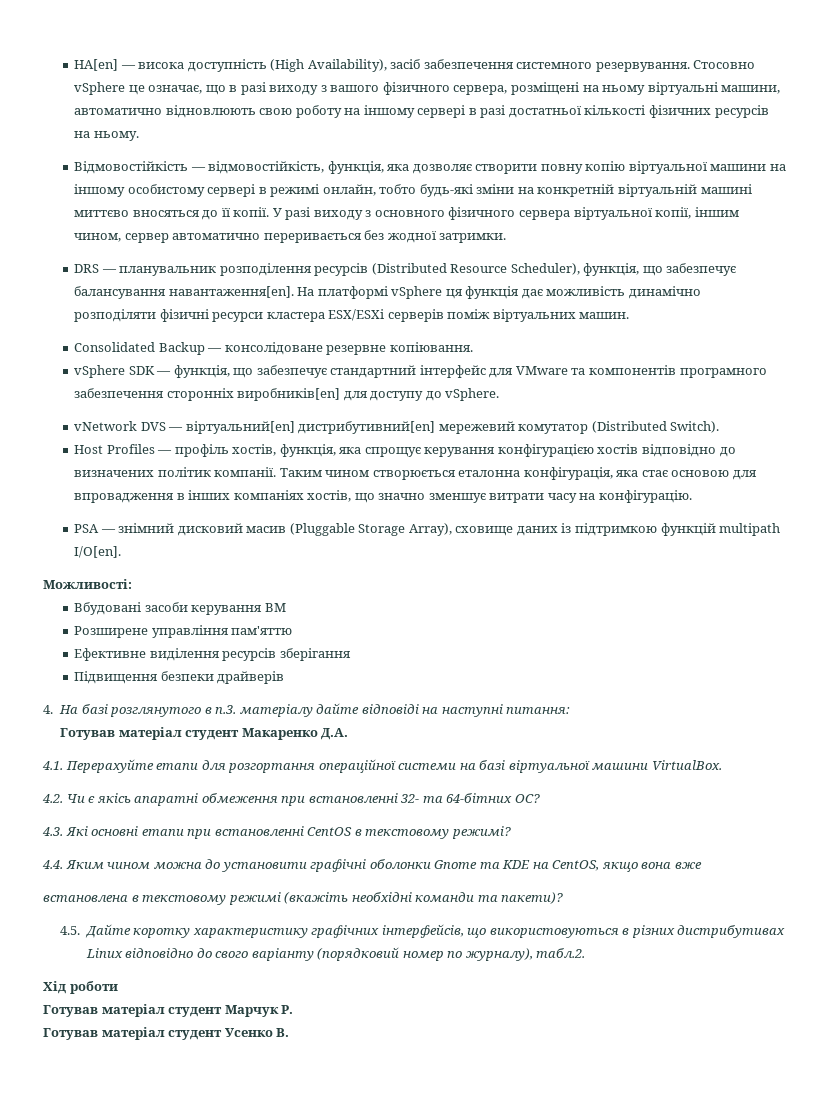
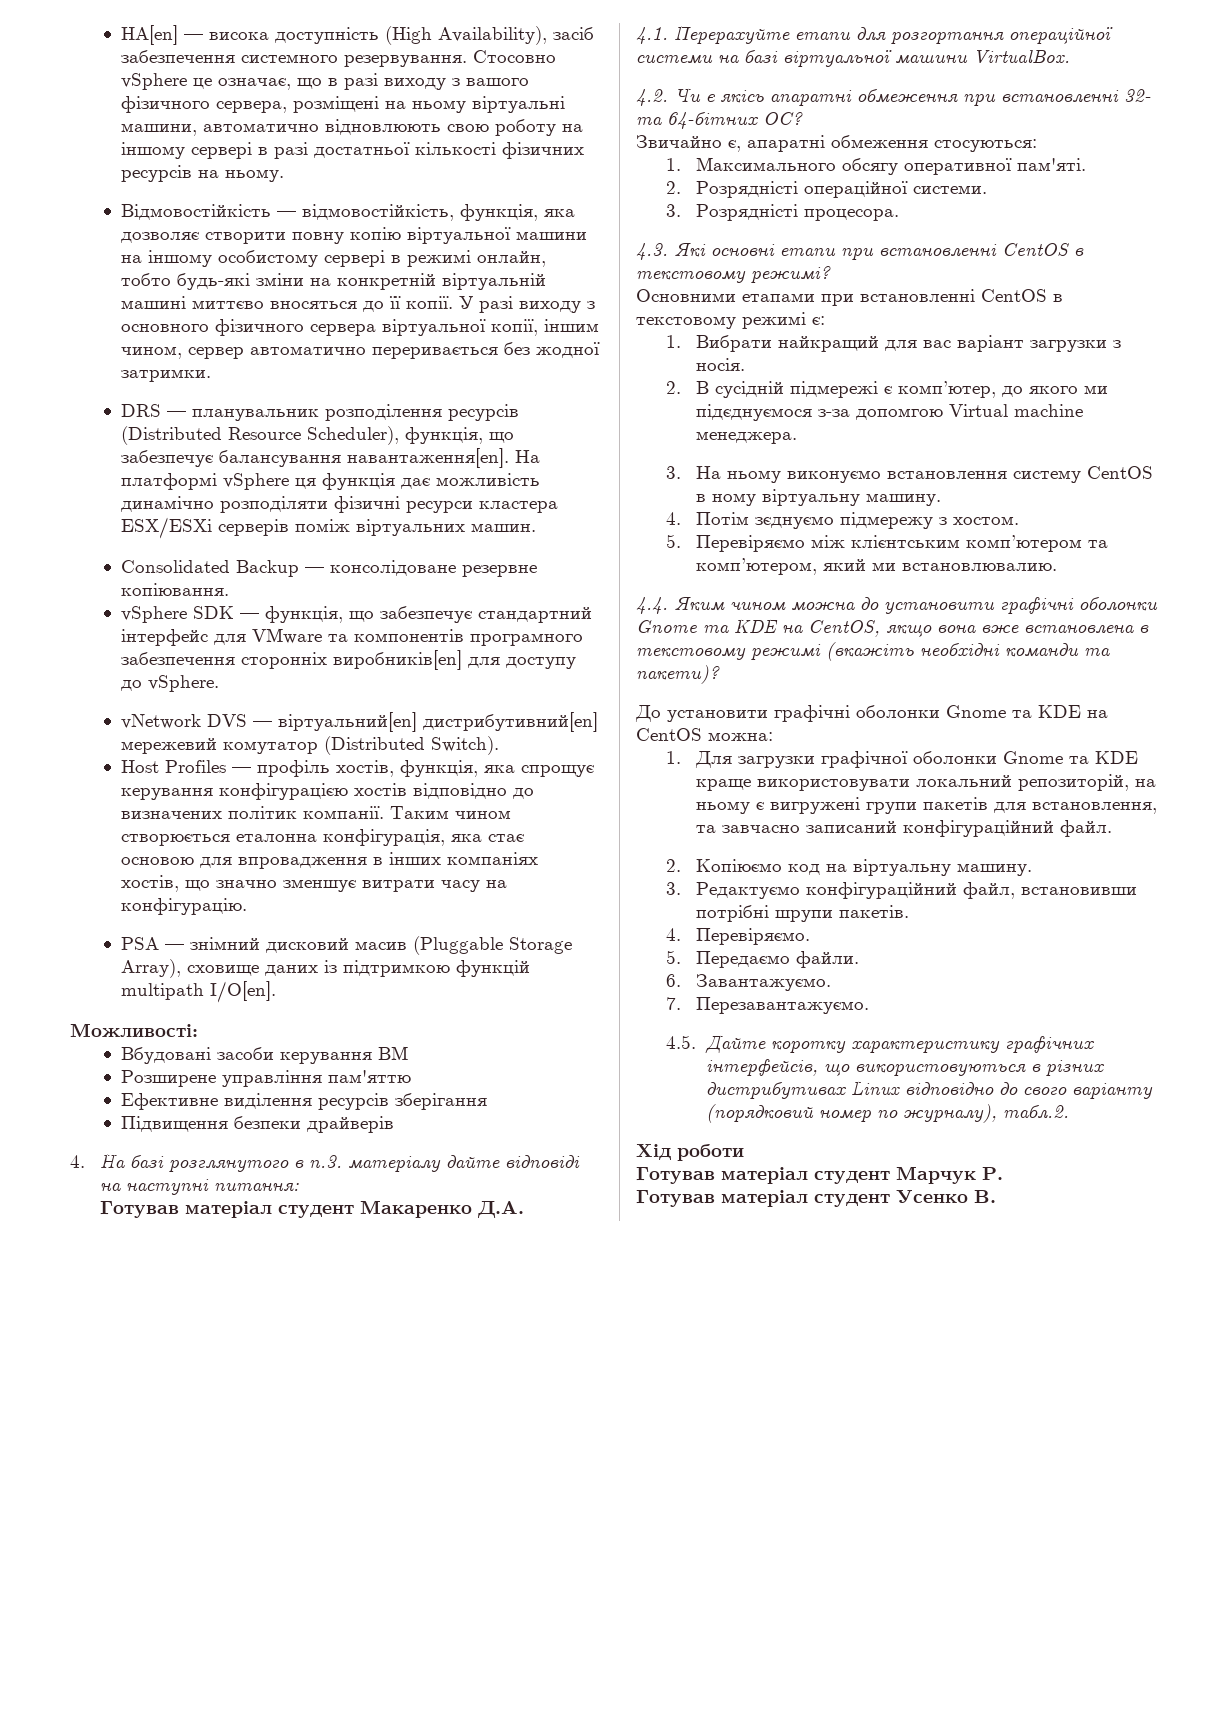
+ Звичайно є, апаратні обмеження стосуються:
+ 1. Максимального обсягу оперативної пам'яті.
+ 2. Розрядністі операційної системи.
+ 3. Розрядністі процесора.
+ Основними етапами при встановленні CentOS в текстовому режимі є:
+ 1. Вибрати найкращий для вас варіант загрузки з носія.
+ 2. В сусідній підмережі є комп’ютер, до якого ми підєднуємося з-за допомгою Virtual machine менеджера.
+ 3. На ньому виконуємо встановлення систему CentOS в ному віртуальну машину.
+ 4. Потім зєднуємо підмережу з хостом.
+ 5. Перевіряємо між клієнтським комп’ютером та комп’ютером, який ми встановлювалию.
- 4.4. Яким чином можна до установити графічні оболонки Gnome та KDE на CentOS, якщо вона вже
- встановлена в текстовому режимі (вкажіть необхідні команди та пакети)?
+ 4.4. Яким чином можна до установити графічні оболонки Gnome та KDE на CentOS, якщо вона вже встановлена в текстовому режимі (вкажіть необхідні команди та пакети)?
+ До установити графічні оболонки Gnome та KDE на CentOS можна:
+ 1. Для загрузки графічної оболонки Gnome та KDE краще використовувати локальний репозиторій, на ньому є вигружені групи пакетів для встановлення, та завчасно записаний конфігураційний файл.
+ 2. Копіюємо код на віртуальну машину.
+ 3. Редактуємо конфігураційний файл, встановивши потрібні шрупи пакетів.
+ 4. Перевіряємо.
+ 5. Передаємо файли.
+ 6. Завантажуємо.
+ 7. Перезавантажуємо.

